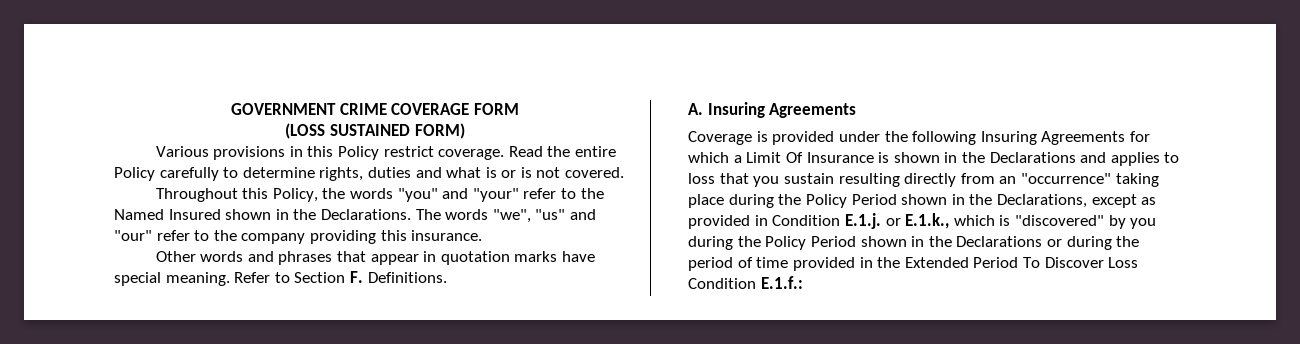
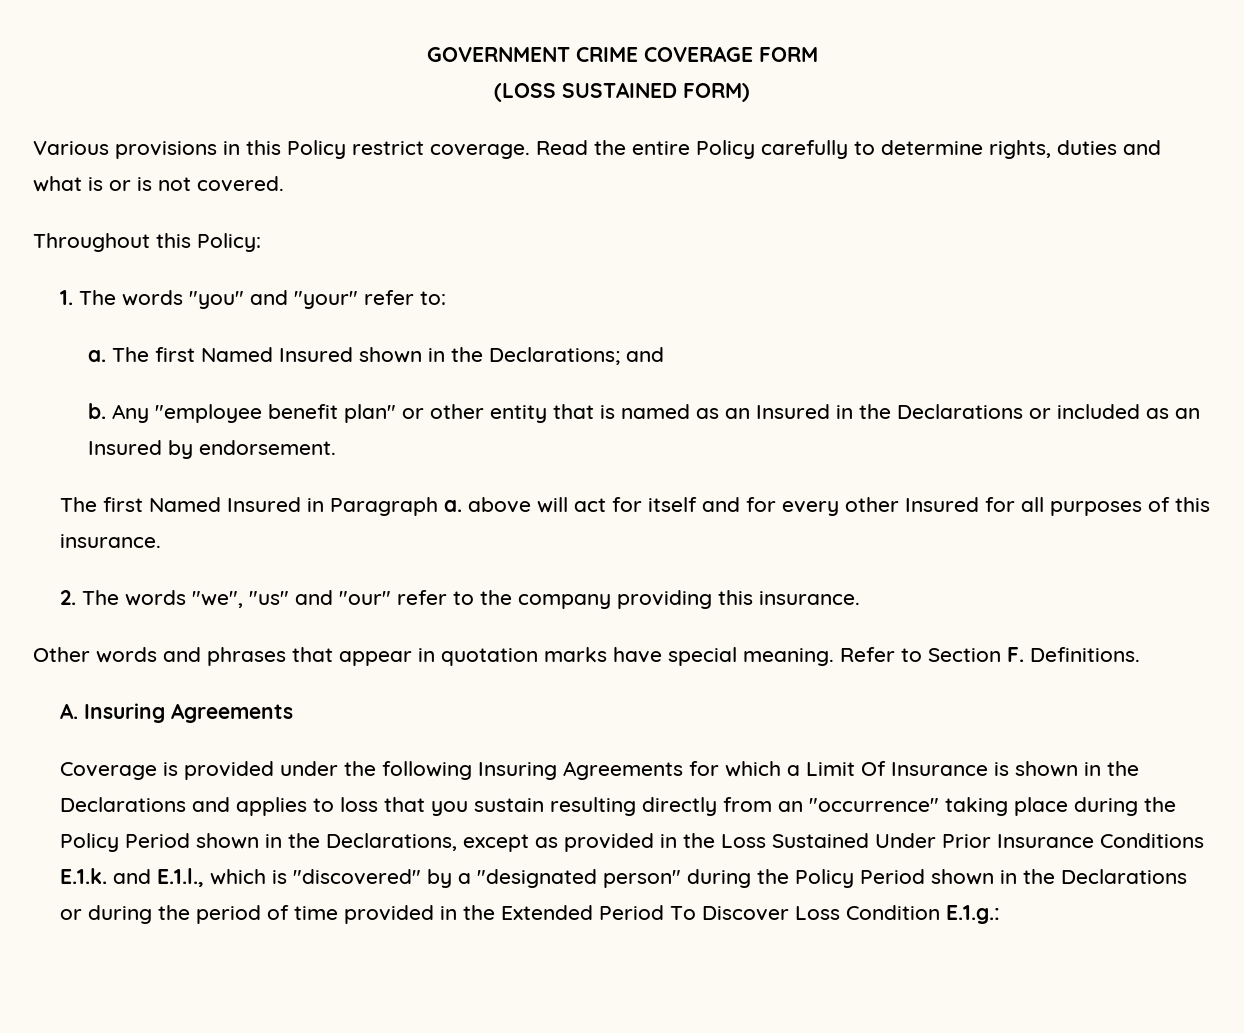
- Throughout this Policy, the words "you" and "your" refer to the Named Insured shown in the Declarations. The words "we", "us" and "our" refer to the company providing this insurance.
+ Throughout this Policy:
+ 1. The words "you" and "your" refer to:
+ a. The first Named Insured shown in the Declarations; and
+ b. Any "employee benefit plan" or other entity that is named as an Insured in the Declarations or included as an Insured by endorsement.
+ The first Named Insured in Paragraph a. above will act for itself and for every other Insured for all purposes of this insurance.
+ 2. The words "we", "us" and "our" refer to the company providing this insurance.
- Coverage is provided under the following Insuring Agreements for which a Limit Of Insurance is shown in the Declarations and applies to loss that you sustain resulting directly from an "occurrence" taking place during the Policy Period shown in the Declarations, except as provided in Condition E.1.j. or E.1.k., which is "discovered" by you during the Policy Period shown in the Declarations or during the period of time provided in the Extended Period To Discover Loss Condition E.1.f.:
+ Coverage is provided under the following Insuring Agreements for which a Limit Of Insurance is shown in the Declarations and applies to loss that you sustain resulting directly from an "occurrence" taking place during the Policy Period shown in the Declarations, except as provided in the Loss Sustained Under Prior Insurance Conditions E.1.k. and E.1.l., which is "discovered" by a "designated person" during the Policy Period shown in the Declarations or during the period of time provided in the Extended Period To Discover Loss Condition E.1.g.:

